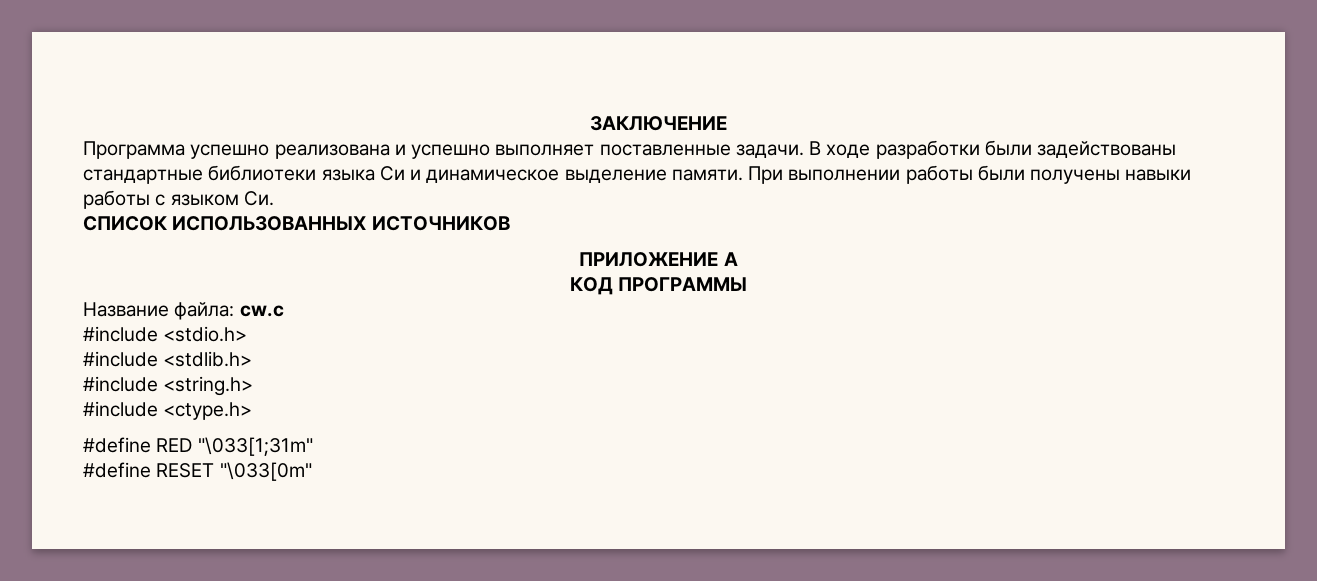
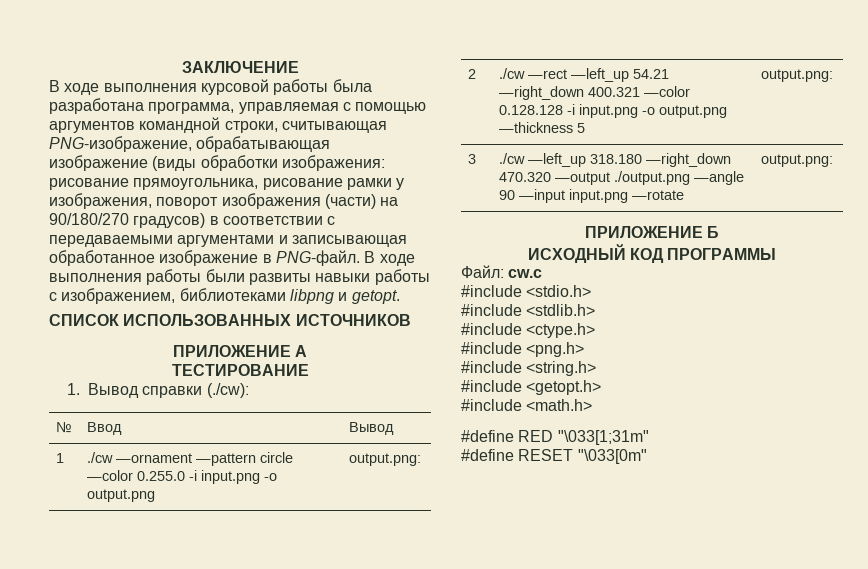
- Программа успешно реализована и успешно выполняет поставленные задачи. В ходе разработки были задействованы стандартные библиотеки языка Си и динамическое выделение памяти. При выполнении работы были получены навыки работы с языком Си.
+ В ходе выполнения курсовой работы была разработана программа, управляемая с помощью аргументов командной строки, считывающая PNG-изображение, обрабатывающая изображение (виды обработки изображения: рисование прямоугольника, рисование рамки у изображения, поворот изображения (части) на 90/180/270 градусов) в соответствии с передаваемыми аргументами и записывающая обработанное изображение в PNG-файл. В ходе выполнения работы были развиты навыки работы с изображением, библиотеками libpng и getopt.
- КОД ПРОГРАММЫ
+ ТЕСТИРОВАНИЕ
+ 1. Вывод справки (./cw):
+ № | Ввод | Вывод
+ 1 | ./cw —ornament —pattern circle —color 0.255.0 -i input.png -o output.png | output.png:
+ 2 | ./cw —rect —left_up 54.21 —right_down 400.321 —color 0.128.128 -i input.png -o output.png —thickness 5 | output.png:
+ 3 | ./cw —left_up 318.180 —right_down 470.320 —output ./output.png —angle 90 —input input.png —rotate | output.png:
+ ПРИЛОЖЕНИЕ Б
+ ИСХОДНЫЙ КОД ПРОГРАММЫ
- Название файла: cw.c
+ Файл: cw.c
+ #include <ctype.h>
+ #include <png.h>
- #include <ctype.h>
+ #include <getopt.h>
+ #include <math.h>

